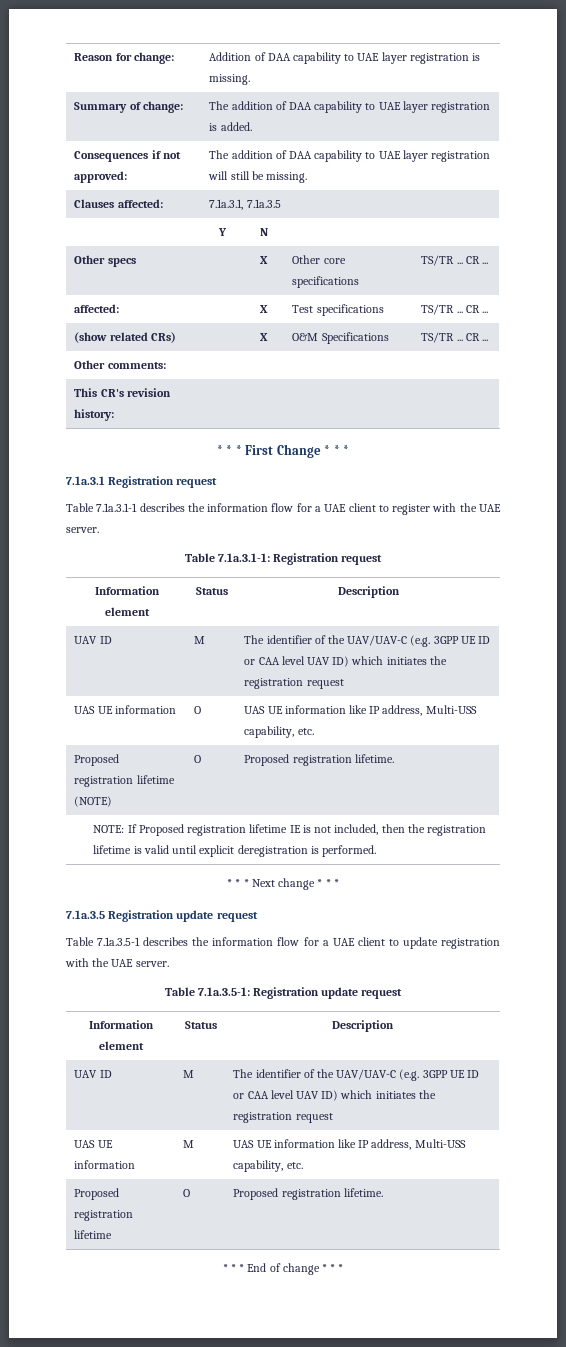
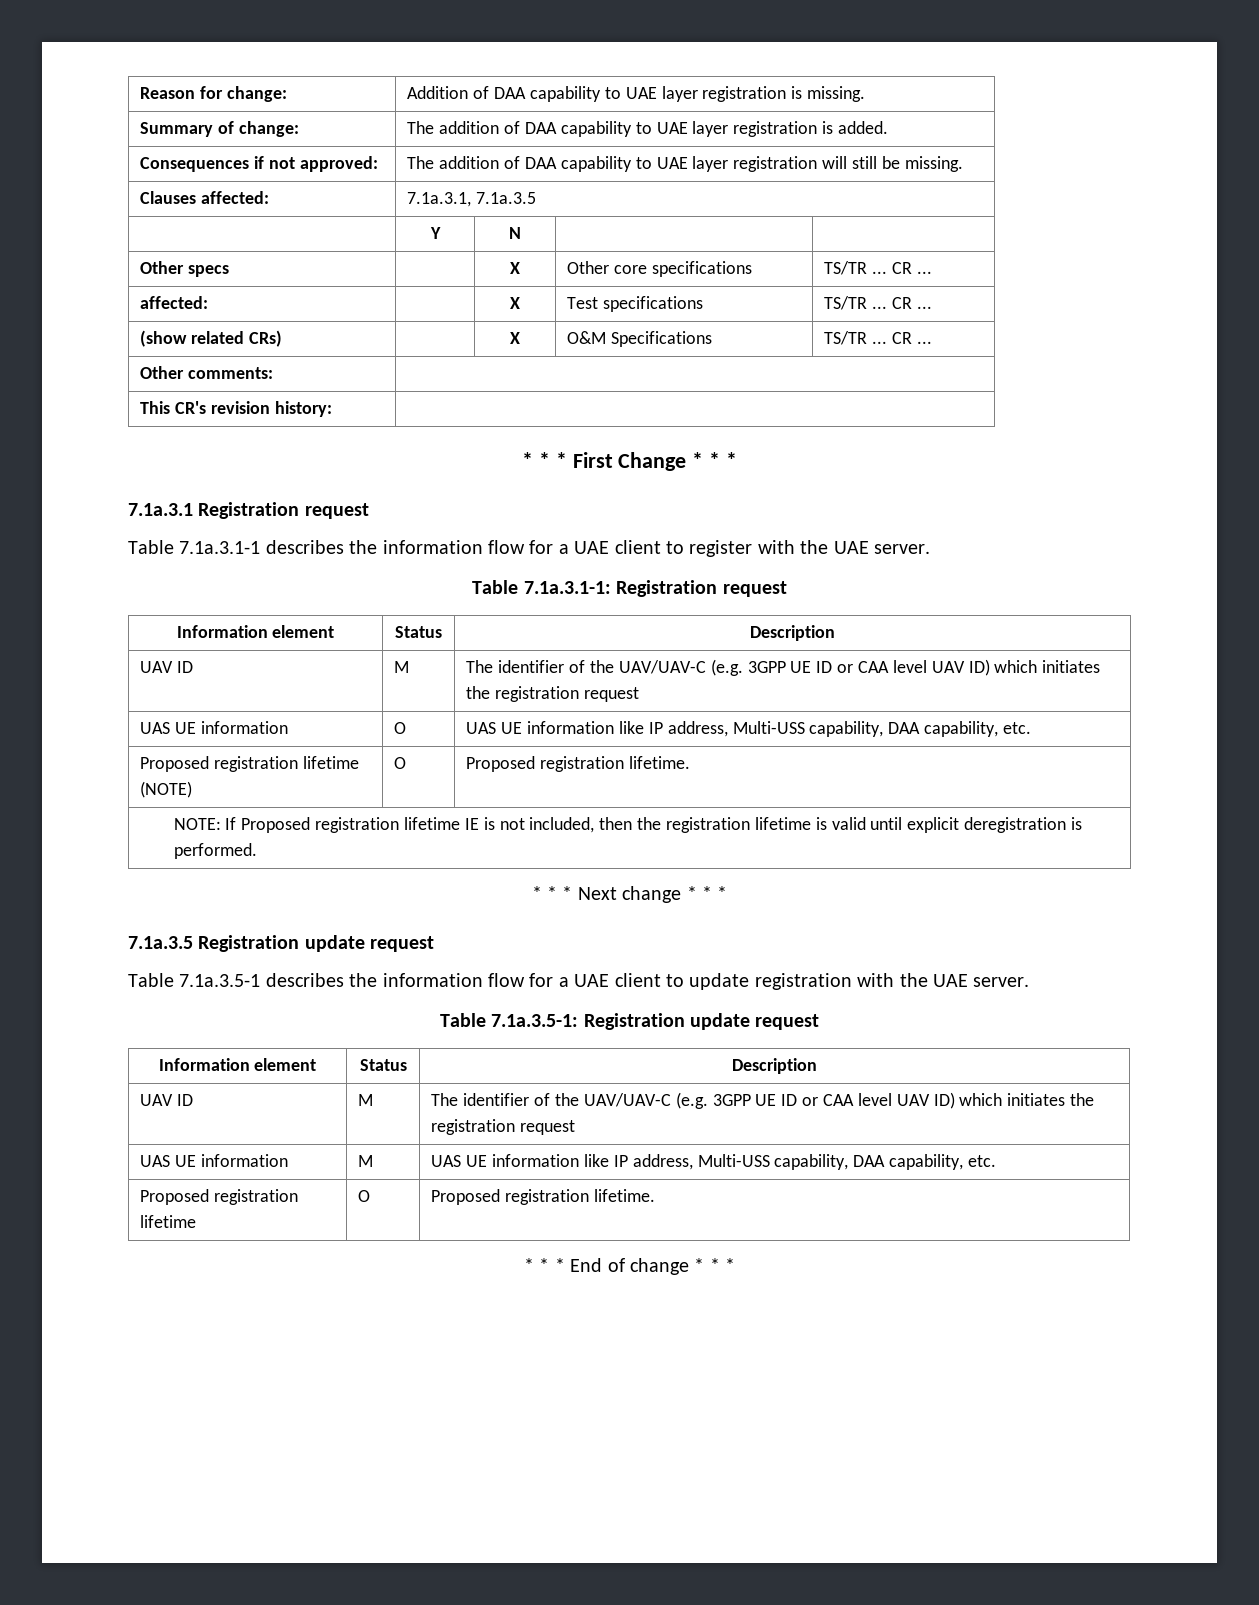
- UAS UE information | O | UAS UE information like IP address, Multi-USS capability, etc.
+ UAS UE information | O | UAS UE information like IP address, Multi-USS capability, DAA capability, etc.
- UAS UE information | M | UAS UE information like IP address, Multi-USS capability, etc.
+ UAS UE information | M | UAS UE information like IP address, Multi-USS capability, DAA capability, etc.

